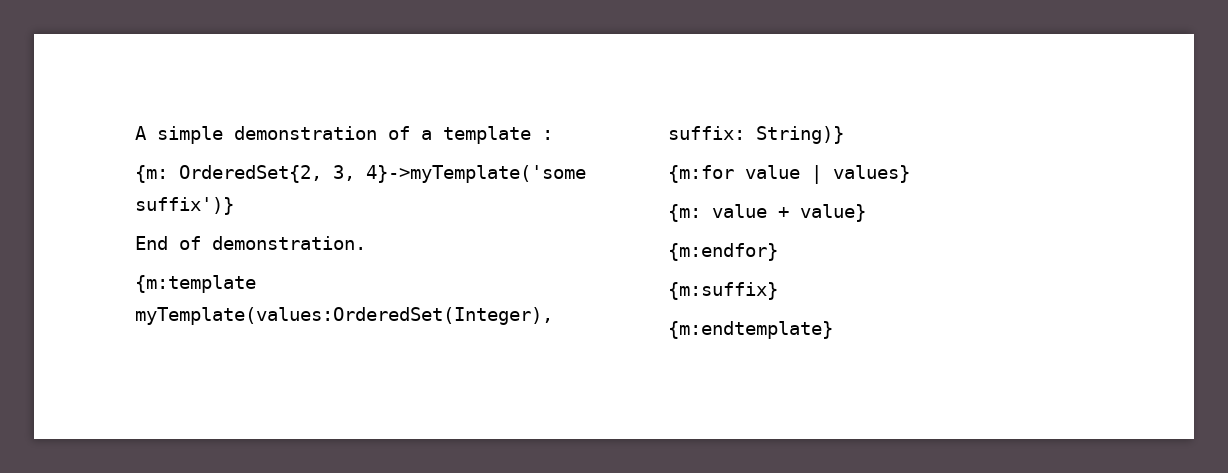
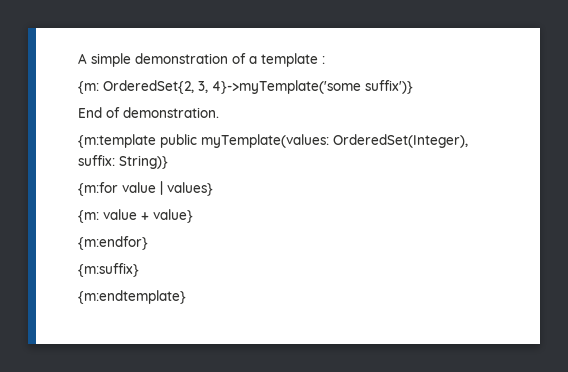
- {m:template myTemplate(values:OrderedSet(Integer), suffix: String)}
+ {m:template public myTemplate(values: OrderedSet(Integer), suffix: String)}

